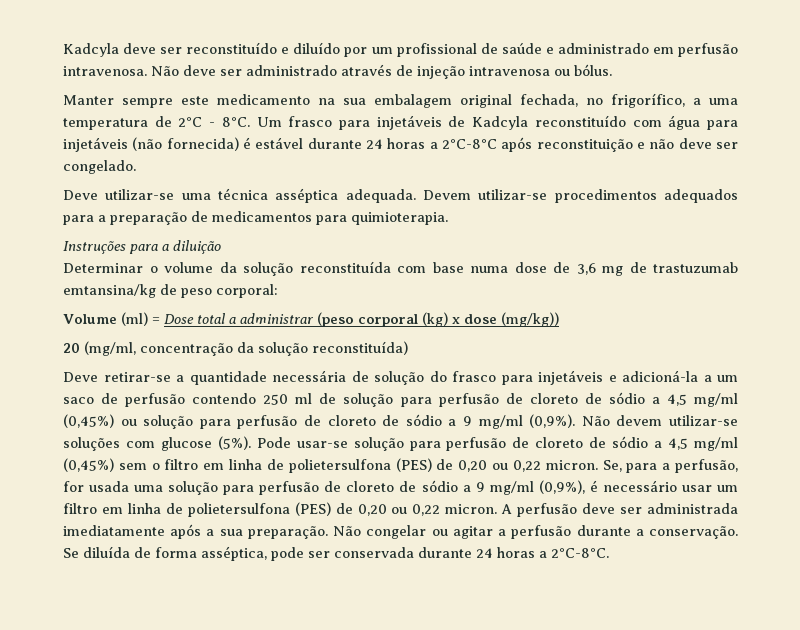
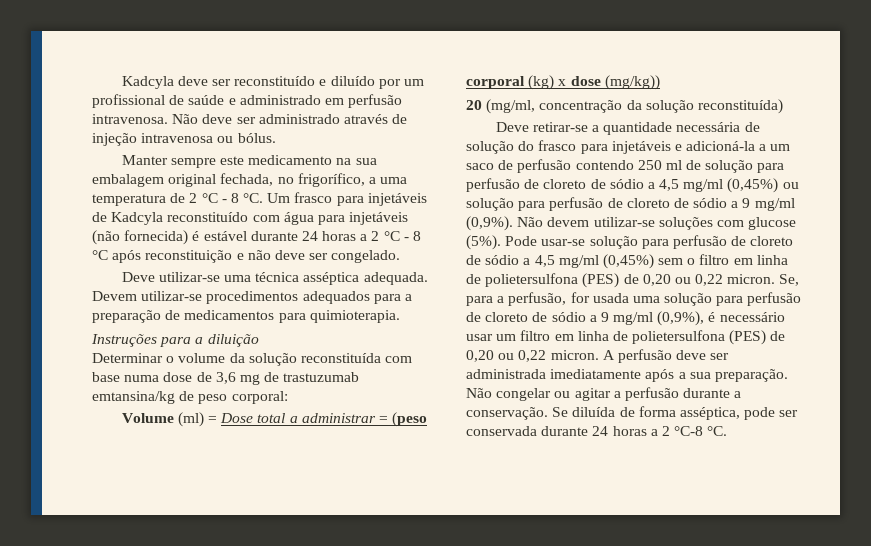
- Manter sempre este medicamento na sua embalagem original fechada, no frigorífico, a uma temperatura de 2°C - 8°C.
+ Manter sempre este medicamento na sua embalagem original fechada, no frigorífico, a uma temperatura de 2 °C - 8 °C.
- Um frasco para injetáveis de Kadcyla reconstituído com água para injetáveis (não fornecida) é estável durante 24 horas a 2°C-8°C após reconstituição e não deve ser congelado.
+ Um frasco para injetáveis de Kadcyla reconstituído com água para injetáveis (não fornecida) é estável durante 24 horas a 2 °C - 8 °C após reconstituição e não deve ser congelado.
- Volume (ml) = Dose total a administrar (peso corporal (kg) x dose (mg/kg))
+ Volume (ml) = Dose total a administrar = (peso corporal (kg) x dose (mg/kg))
- Se diluída de forma asséptica, pode ser conservada durante 24 horas a 2°C-8°C.
+ Se diluída de forma asséptica, pode ser conservada durante 24 horas a 2 °C-8 °C.

